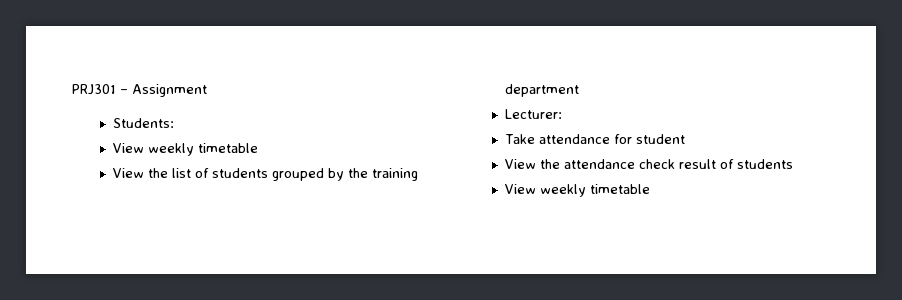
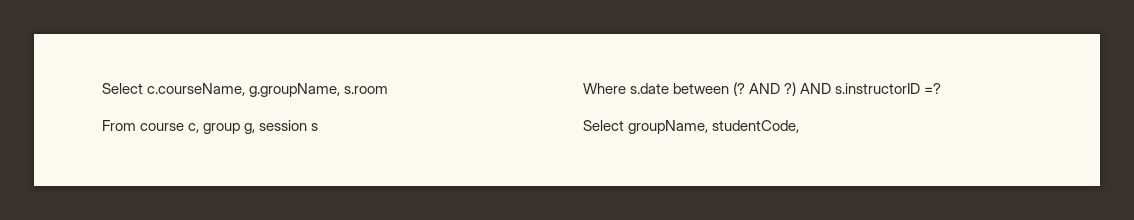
- PRJ301 – Assignment
- Students:
- View weekly timetable
- View the list of students grouped by the training department
- Lecturer:
- Take attendance for student
- View the attendance check result of students
- View weekly timetable
+ Select c.courseName, g.groupName, s.room
+ From course c, group g, session s
+ Where s.date between (? AND ?) AND s.instructorID =?
+ Select groupName, studentCode,

